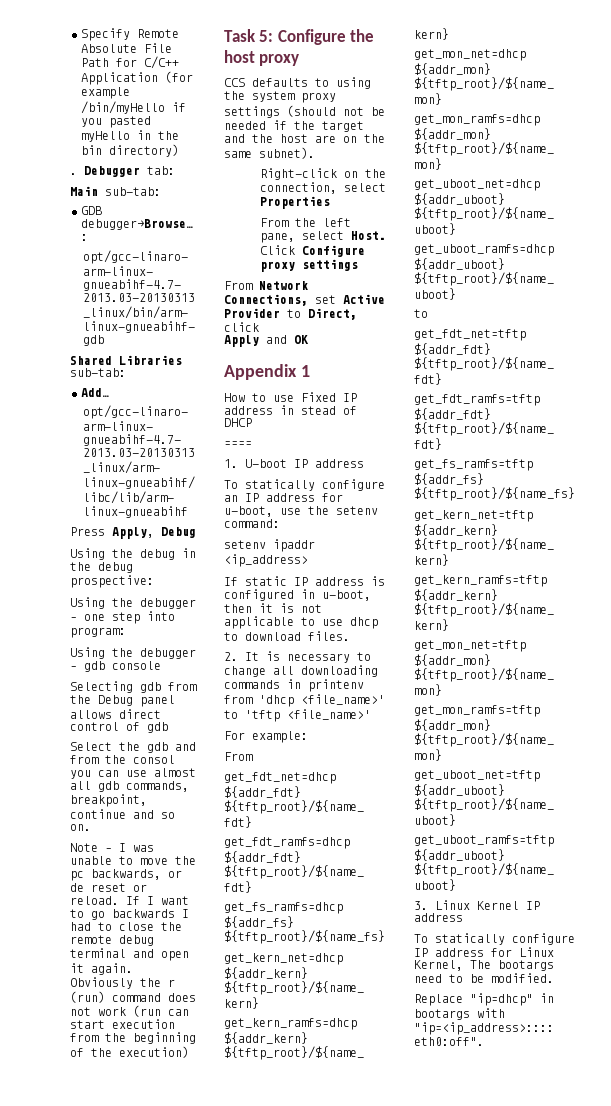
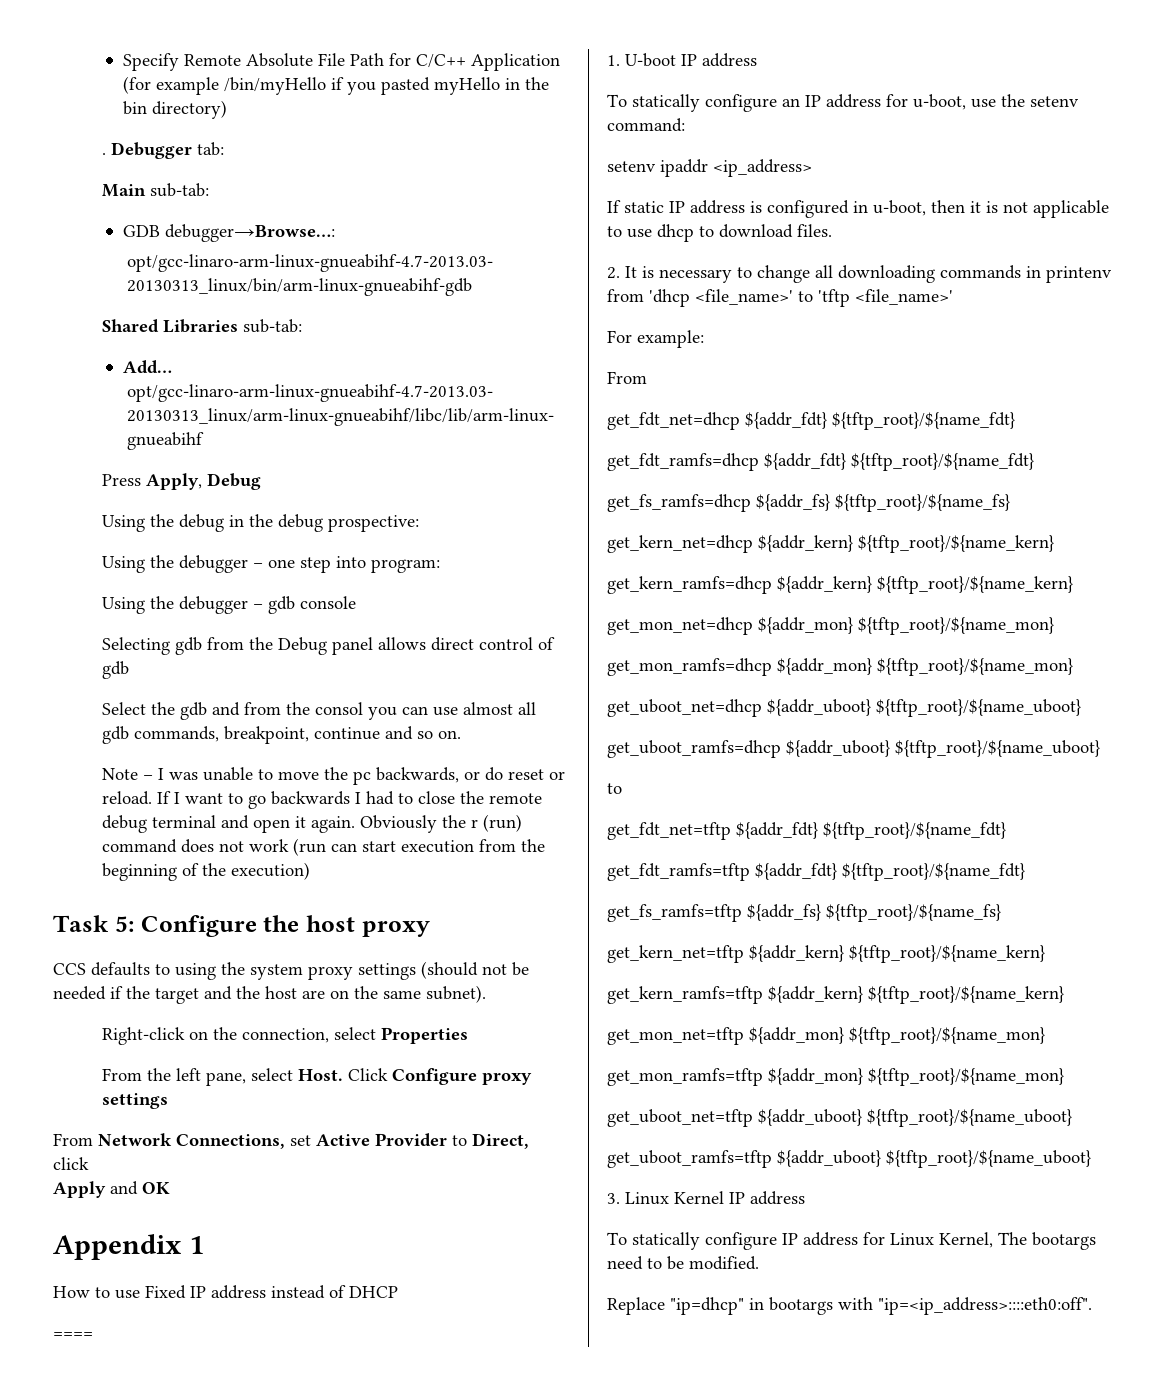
- Note – I was unable to move the pc backwards, or de reset or reload.
+ Note – I was unable to move the pc backwards, or do reset or reload.
- How to use Fixed IP address in stead of DHCP
+ How to use Fixed IP address instead of DHCP

